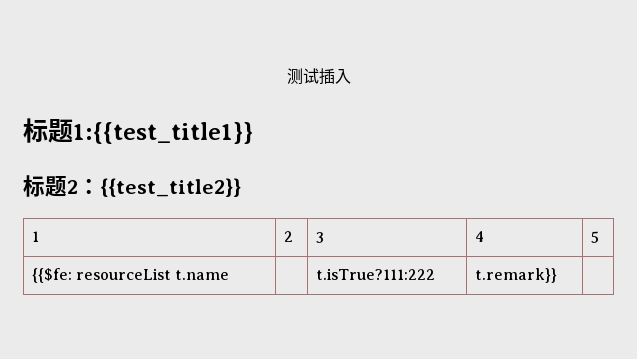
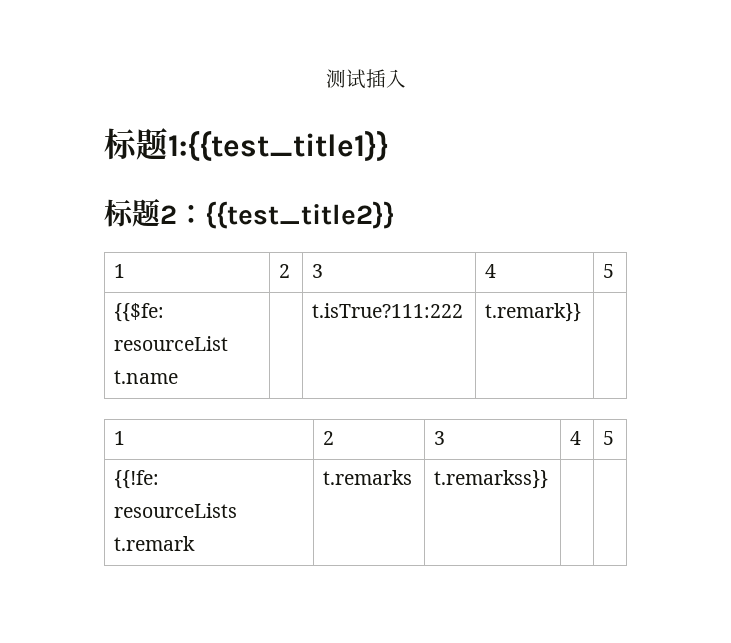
  {{$fe: resourceList t.name | | t.isTrue?111:222 | t.remark}} |
+ 1 | 2 | 3 | 4 | 5
+ {{!fe:
+ resourceLists t.remark | t.remarks | t.remarkss}} | |

